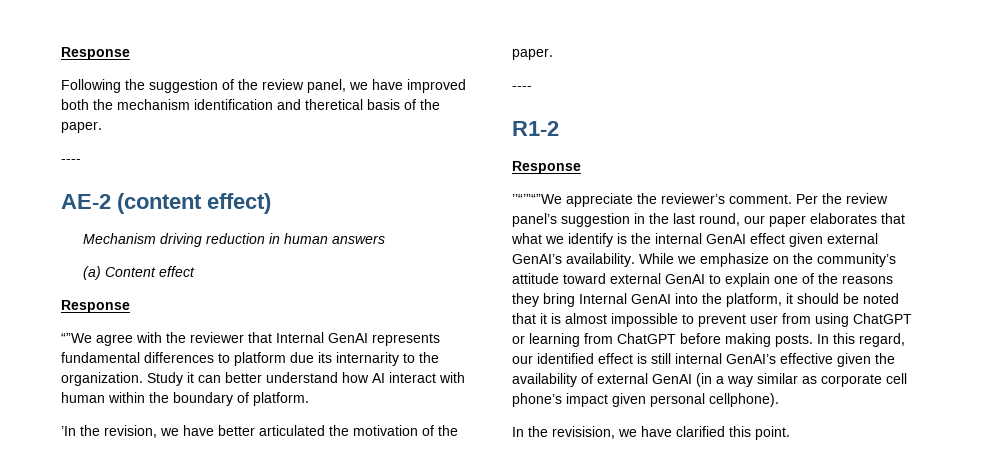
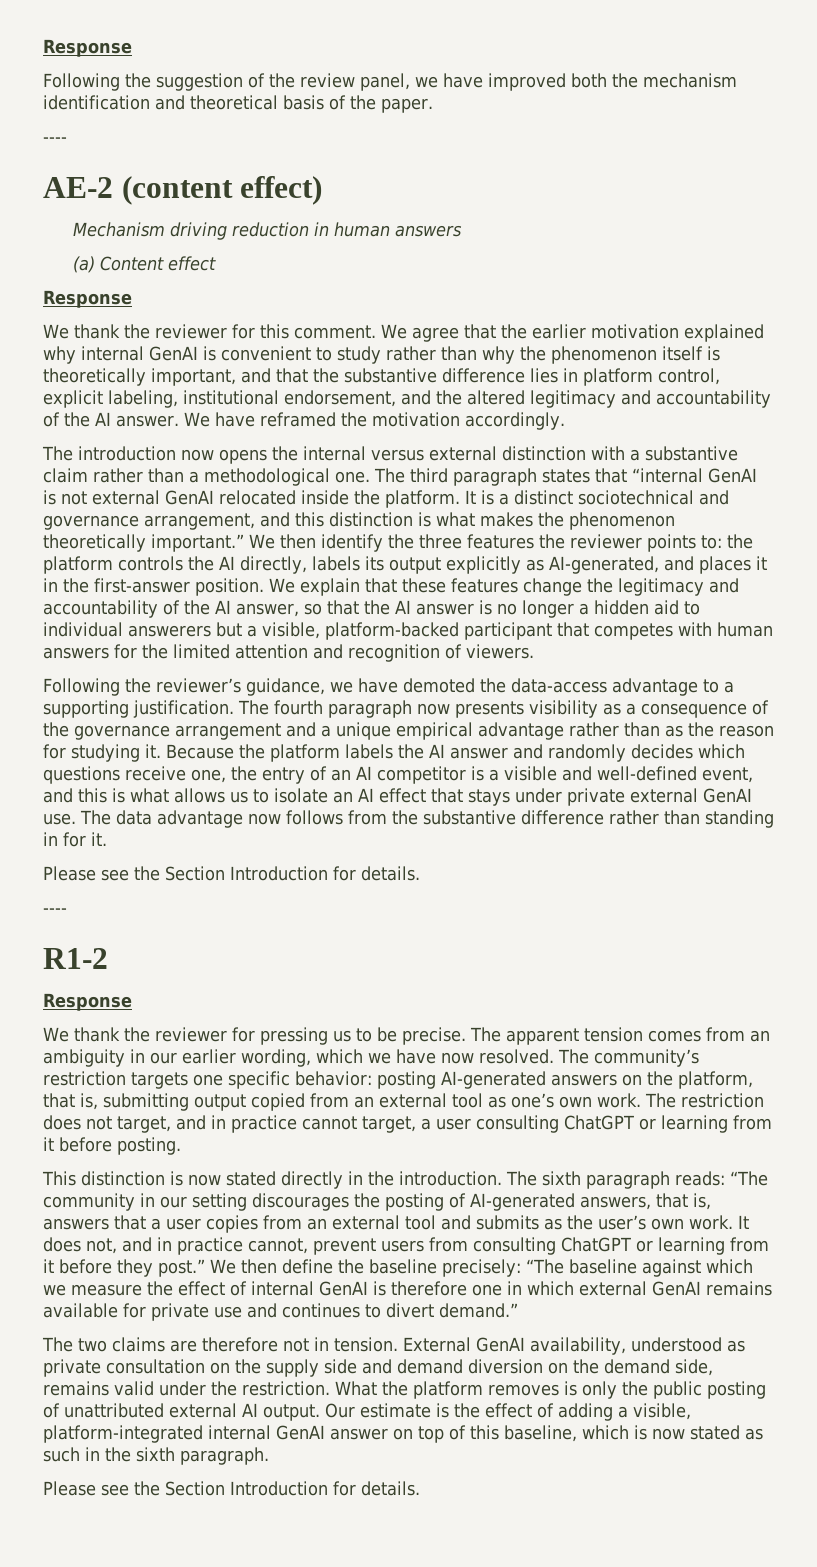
- Following the suggestion of the review panel, we have improved both the mechanism identification and theretical basis of the paper.
+ Following the suggestion of the review panel, we have improved both the mechanism identification and theoretical basis of the paper.
- “”We agree with the reviewer that Internal GenAI represents fundamental differences to platform due its internarity to the organization. Study it can better understand how AI interact with human within the boundary of platform.
- ’In the revision, we have better articulated the motivation of the paper.
+ We thank the reviewer for this comment. We agree that the earlier motivation explained why internal GenAI is convenient to study rather than why the phenomenon itself is theoretically important, and that the substantive difference lies in platform control, explicit labeling, institutional endorsement, and the altered legitimacy and accountability of the AI answer. We have reframed the motivation accordingly.
+ The introduction now opens the internal versus external distinction with a substantive claim rather than a methodological one. The third paragraph states that “internal GenAI is not external GenAI relocated inside the platform. It is a distinct sociotechnical and governance arrangement, and this distinction is what makes the phenomenon theoretically important.” We then identify the three features the reviewer points to: the platform controls the AI directly, labels its output explicitly as AI-generated, and places it in the first-answer position. We explain that these features change the legitimacy and accountability of the AI answer, so that the AI answer is no longer a hidden aid to individual answerers but a visible, platform-backed participant that competes with human answers for the limited attention and recognition of viewers.
+ Following the reviewer’s guidance, we have demoted the data-access advantage to a supporting justification. The fourth paragraph now presents visibility as a consequence of the governance arrangement and a unique empirical advantage rather than as the reason for studying it. Because the platform labels the AI answer and randomly decides which questions receive one, the entry of an AI competitor is a visible and well-defined event, and this is what allows us to isolate an AI effect that stays under private external GenAI use. The data advantage now follows from the substantive difference rather than standing in for it.
+ Please see the Section Introduction for details.
  ----
  R1-2
  Response
- ’’“’”“”We appreciate the reviewer’s comment. Per the review panel’s suggestion in the last round, our paper elaborates that what we identify is the internal GenAI effect given external GenAI’s availability. While we emphasize on the community’s attitude toward external GenAI to explain one of the reasons they bring Internal GenAI into the platform, it should be noted that it is almost impossible to prevent user from using ChatGPT or learning from ChatGPT before making posts. In this regard, our identified effect is still internal GenAI’s effective given the availability of external GenAI (in a way similar as corporate cell phone’s impact given personal cellphone).
- In the revisision, we have clarified this point.
+ We thank the reviewer for pressing us to be precise. The apparent tension comes from an ambiguity in our earlier wording, which we have now resolved. The community’s restriction targets one specific behavior: posting AI-generated answers on the platform, that is, submitting output copied from an external tool as one’s own work. The restriction does not target, and in practice cannot target, a user consulting ChatGPT or learning from it before posting.
+ This distinction is now stated directly in the introduction. The sixth paragraph reads: “The community in our setting discourages the posting of AI-generated answers, that is, answers that a user copies from an external tool and submits as the user’s own work. It does not, and in practice cannot, prevent users from consulting ChatGPT or learning from it before they post.” We then define the baseline precisely: “The baseline against which we measure the effect of internal GenAI is therefore one in which external GenAI remains available for private use and continues to divert demand.”
+ The two claims are therefore not in tension. External GenAI availability, understood as private consultation on the supply side and demand diversion on the demand side, remains valid under the restriction. What the platform removes is only the public posting of unattributed external AI output. Our estimate is the effect of adding a visible, platform-integrated internal GenAI answer on top of this baseline, which is now stated as such in the sixth paragraph.
+ Please see the Section Introduction for details.

